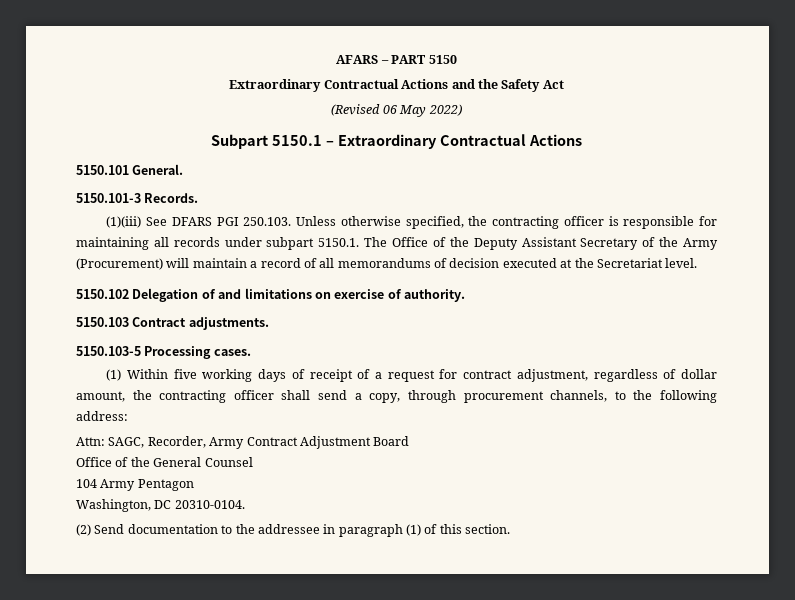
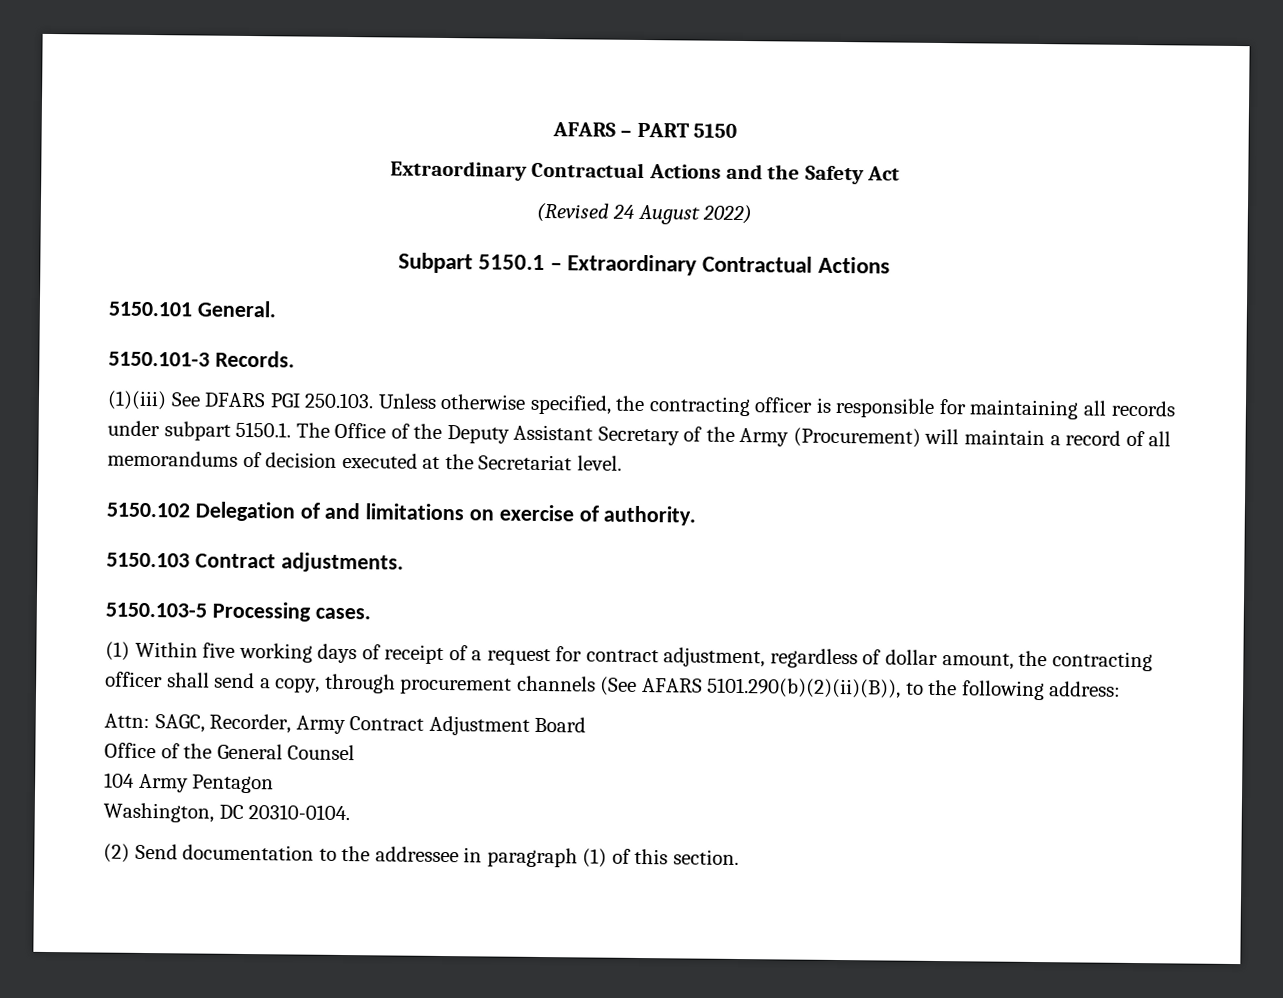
- (Revised 06 May 2022)
+ (Revised 24 August 2022)
- (1) Within five working days of receipt of a request for contract adjustment, regardless of dollar amount, the contracting officer shall send a copy, through procurement channels, to the following address:
+ (1) Within five working days of receipt of a request for contract adjustment, regardless of dollar amount, the contracting officer shall send a copy, through procurement channels (See AFARS 5101.290(b)(2)(ii)(B)), to the following address:

